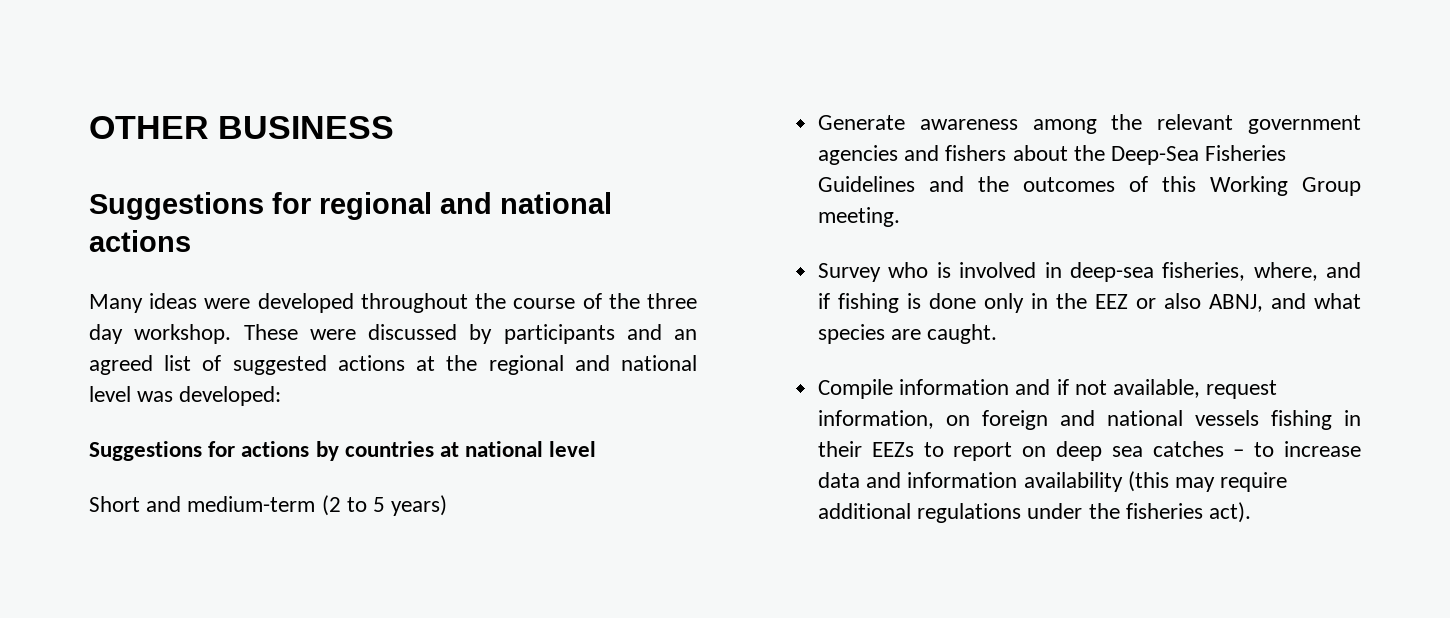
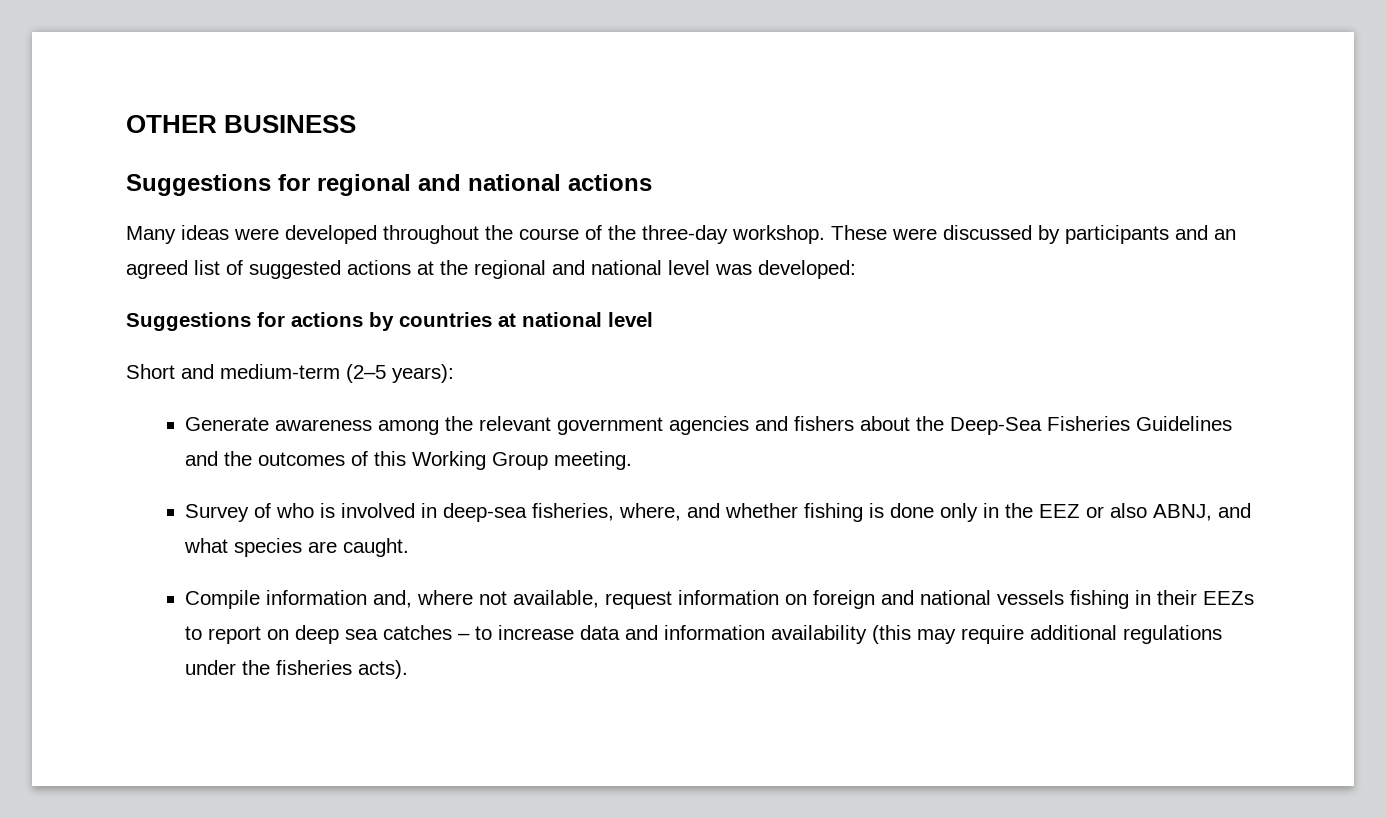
- Many ideas were developed throughout the course of the three day workshop.
+ Many ideas were developed throughout the course of the three-day workshop.
- Short and medium-term (2 to 5 years)
+ Short and medium-term (2–5 years):
- Survey who is involved in deep-sea fisheries, where, and if fishing is done only in the EEZ or also ABNJ, and what species are caught.
+ Survey of who is involved in deep-sea fisheries, where, and whether fishing is done only in the EEZ or also ABNJ, and what species are caught.
- Compile information and if not available, request information, on foreign and national vessels fishing in their EEZs to report on deep sea catches – to increase data and information availability (this may require additional regulations under the fisheries act).
+ Compile information and, where not available, request information on foreign and national vessels fishing in their EEZs to report on deep sea catches – to increase data and information availability (this may require additional regulations under the fisheries acts).

